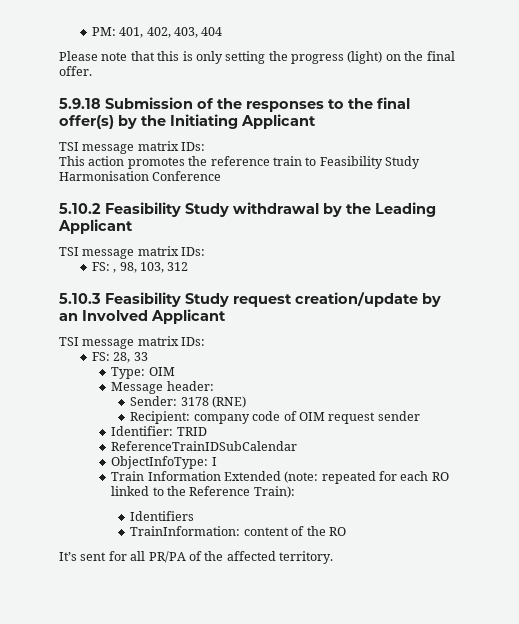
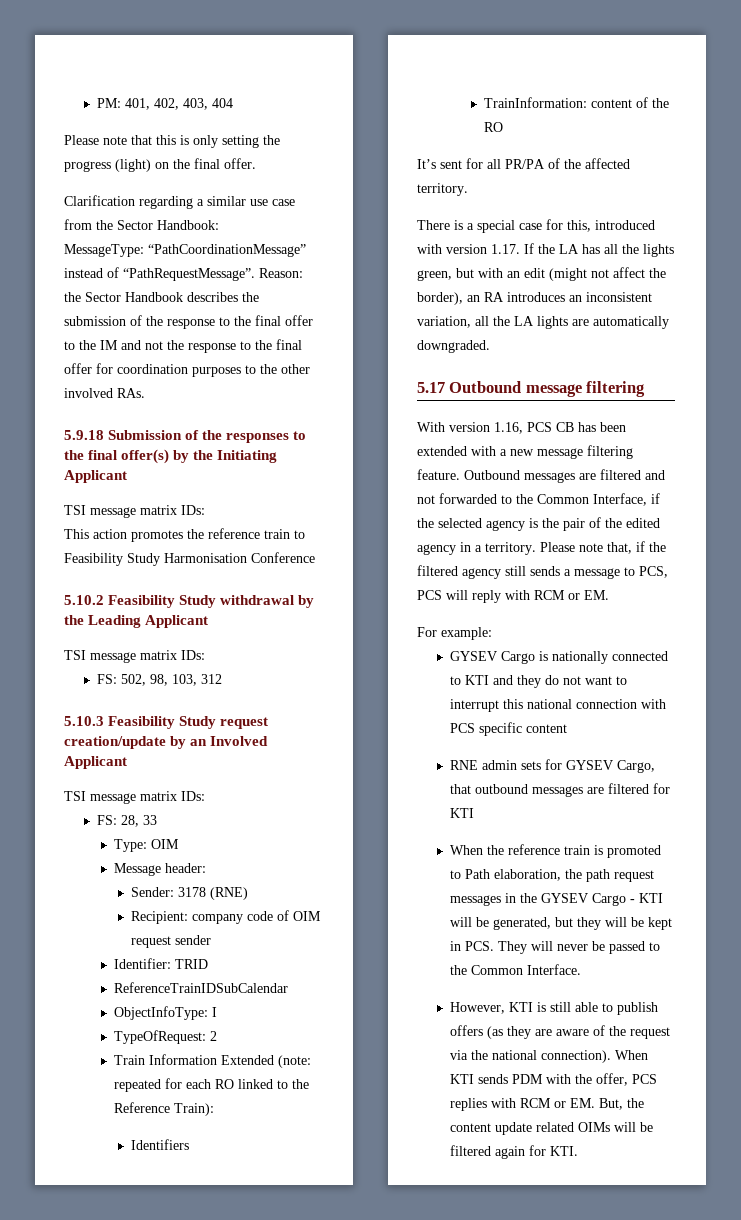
+ Clarification regarding a similar use case from the Sector Handbook:
+ MessageType: “PathCoordinationMessage” instead of “PathRequestMessage”. Reason: the Sector Handbook describes the submission of the response to the final offer to the IM and not the response to the final offer for coordination purposes to the other involved RAs.
- FS: , 98, 103, 312
+ FS: 502, 98, 103, 312
+ TypeOfRequest: 2
+ There is a special case for this, introduced with version 1.17. If the LA has all the lights green, but with an edit (might not affect the border), an RA introduces an inconsistent variation, all the LA lights are automatically downgraded.
+ 5.17 Outbound message filtering
+ With version 1.16, PCS CB has been extended with a new message filtering feature. Outbound messages are filtered and not forwarded to the Common Interface, if the selected agency is the pair of the edited agency in a territory. Please note that, if the filtered agency still sends a message to PCS, PCS will reply with RCM or EM.
+ For example:
+ GYSEV Cargo is nationally connected to KTI and they do not want to interrupt this national connection with PCS specific content
+ RNE admin sets for GYSEV Cargo, that outbound messages are filtered for KTI
+ When the reference train is promoted to Path elaboration, the path request messages in the GYSEV Cargo - KTI will be generated, but they will be kept in PCS. They will never be passed to the Common Interface.
+ However, KTI is still able to publish offers (as they are aware of the request via the national connection). When KTI sends PDM with the offer, PCS replies with RCM or EM. But, the content update related OIMs will be filtered again for KTI.

